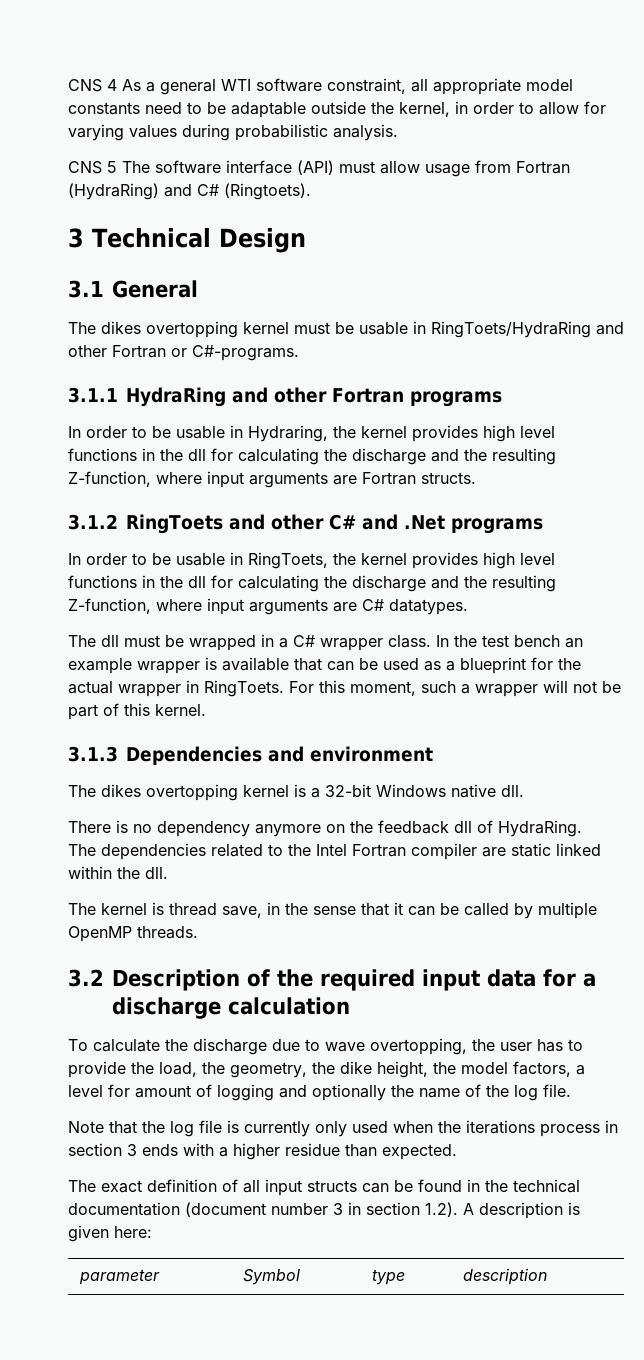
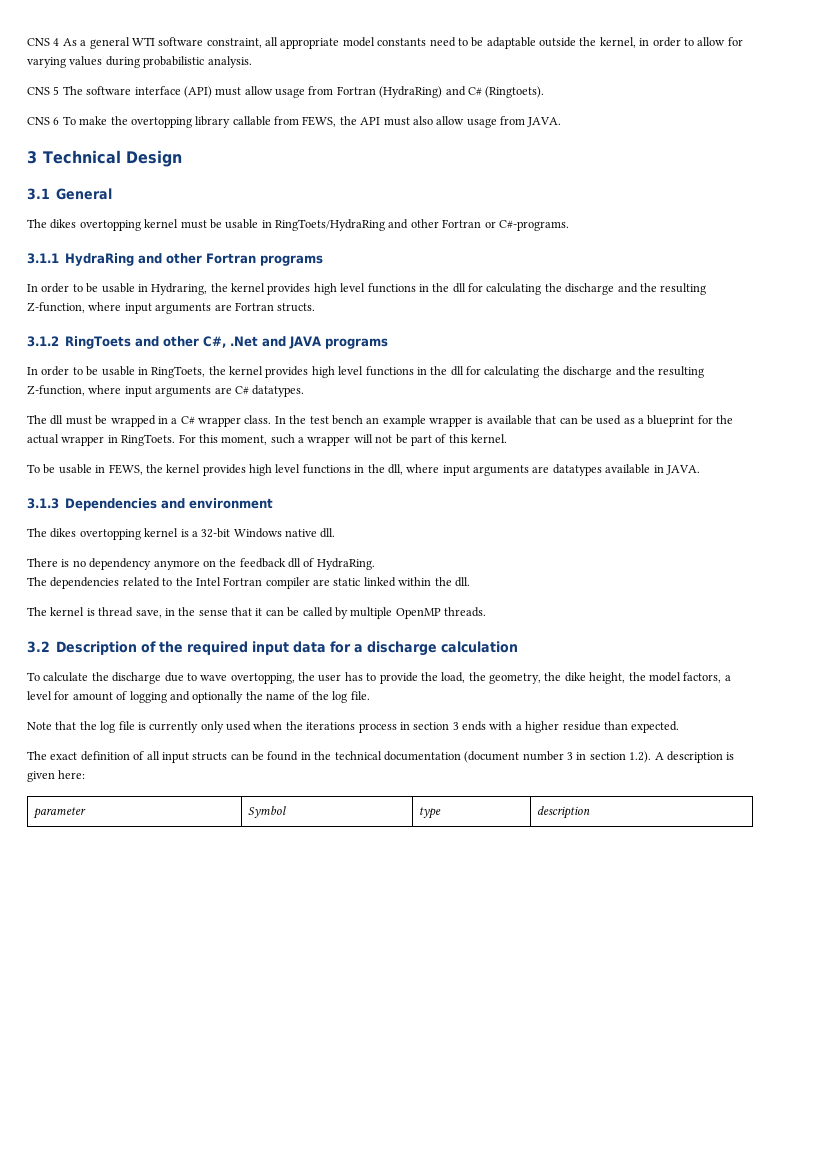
+ CNS 6 To make the overtopping library callable from FEWS, the API must also allow usage from JAVA.
- 3.1.2 RingToets and other C# and .Net programs
+ 3.1.2 RingToets and other C#, .Net and JAVA programs
+ To be usable in FEWS, the kernel provides high level functions in the dll, where input arguments are datatypes available in JAVA.

